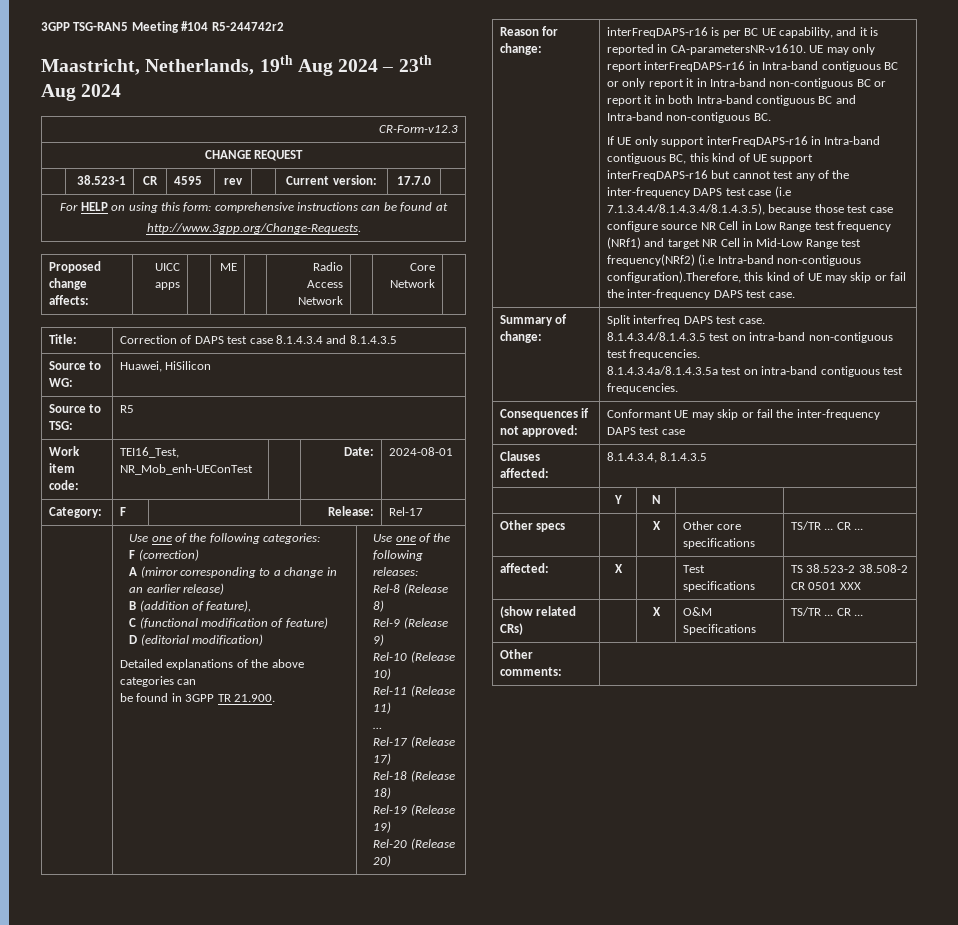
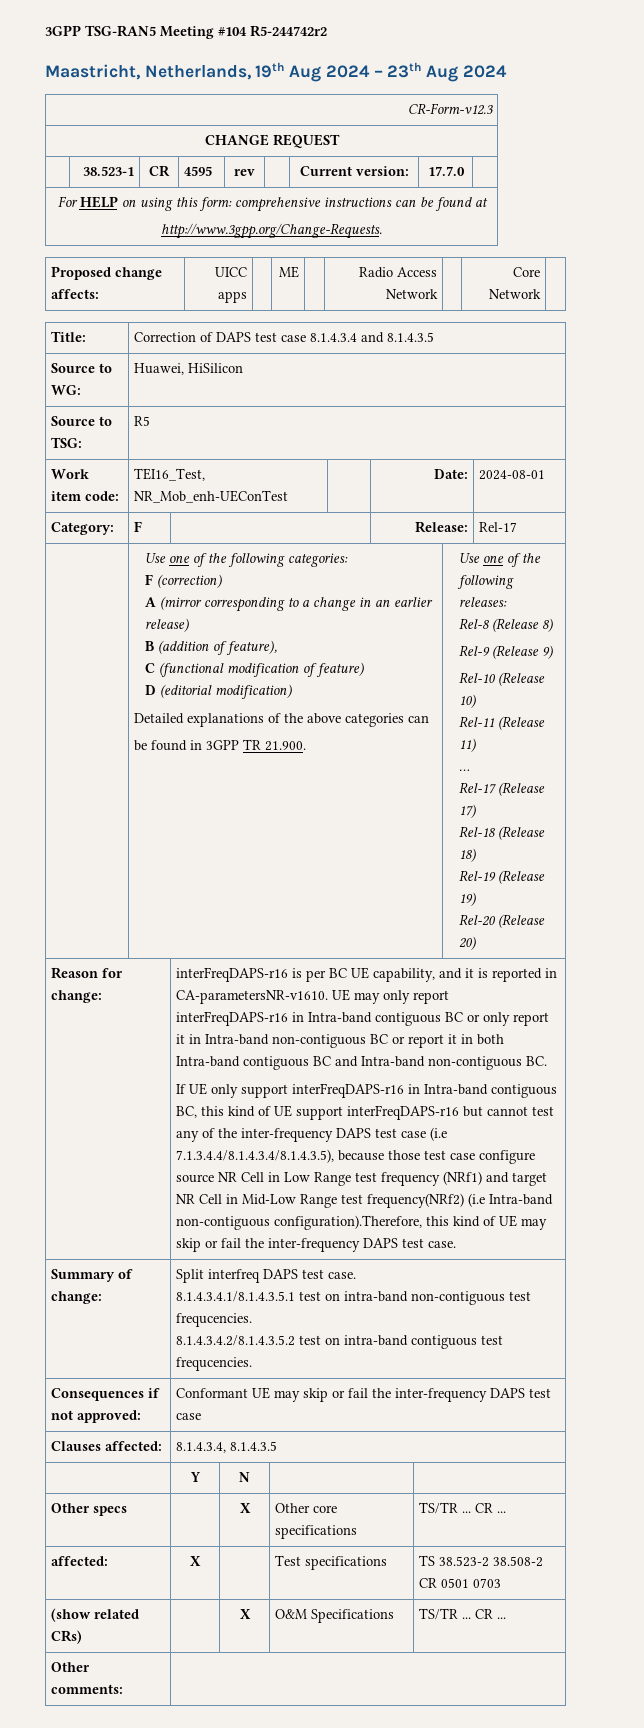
  Summary of change: | Split interfreq DAPS test case.
- 8.1.4.3.4/8.1.4.3.5 test on intra-band non-contiguous test frequcencies.
- 8.1.4.3.4a/8.1.4.3.5a test on intra-band contiguous test frequcencies.
+ 8.1.4.3.4.1/8.1.4.3.5.1 test on intra-band non-contiguous test frequcencies.
+ 8.1.4.3.4.2/8.1.4.3.5.2 test on intra-band contiguous test frequcencies.
- affected: | X | | Test specifications | TS 38.523-2 38.508-2 CR 0501 XXX
+ affected: | X | | Test specifications | TS 38.523-2 38.508-2 CR 0501 0703

